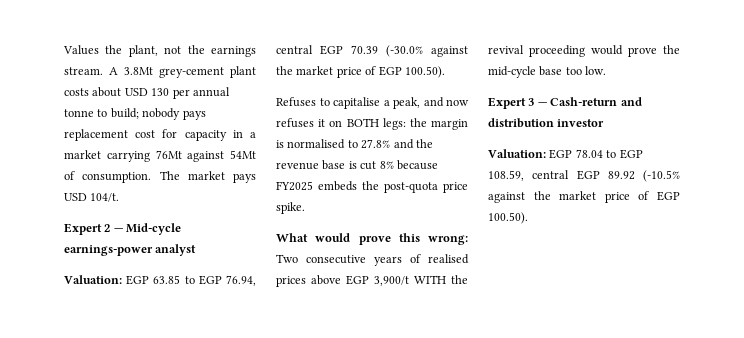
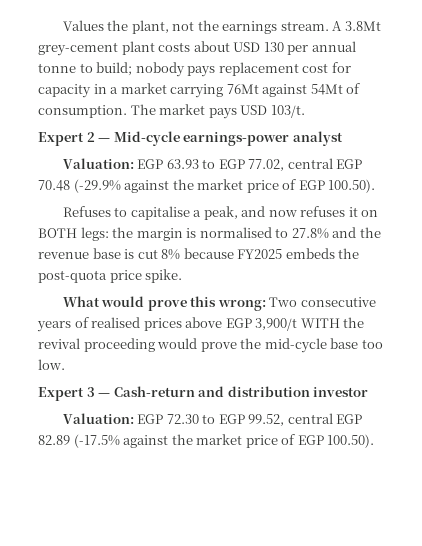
- The market pays USD 104/t.
+ The market pays USD 103/t.
- Valuation: EGP 63.85 to EGP 76.94, central EGP 70.39 (-30.0% against the market price of EGP 100.50).
+ Valuation: EGP 63.93 to EGP 77.02, central EGP 70.48 (-29.9% against the market price of EGP 100.50).
- Valuation: EGP 78.04 to EGP 108.59, central EGP 89.92 (-10.5% against the market price of EGP 100.50).
+ Valuation: EGP 72.30 to EGP 99.52, central EGP 82.89 (-17.5% against the market price of EGP 100.50).

